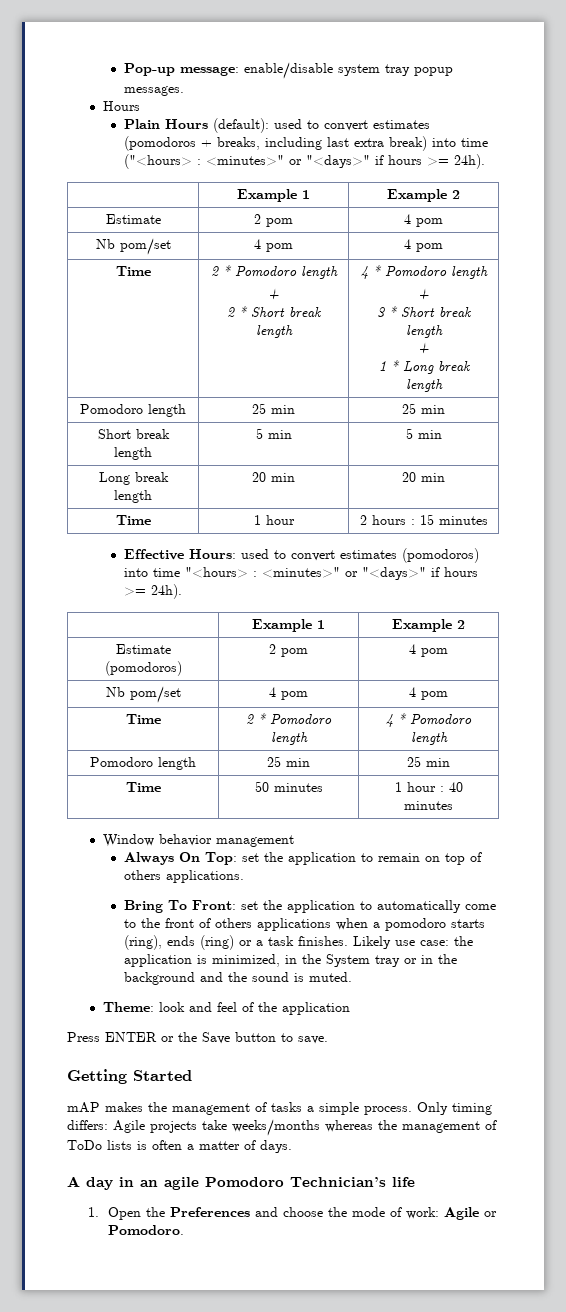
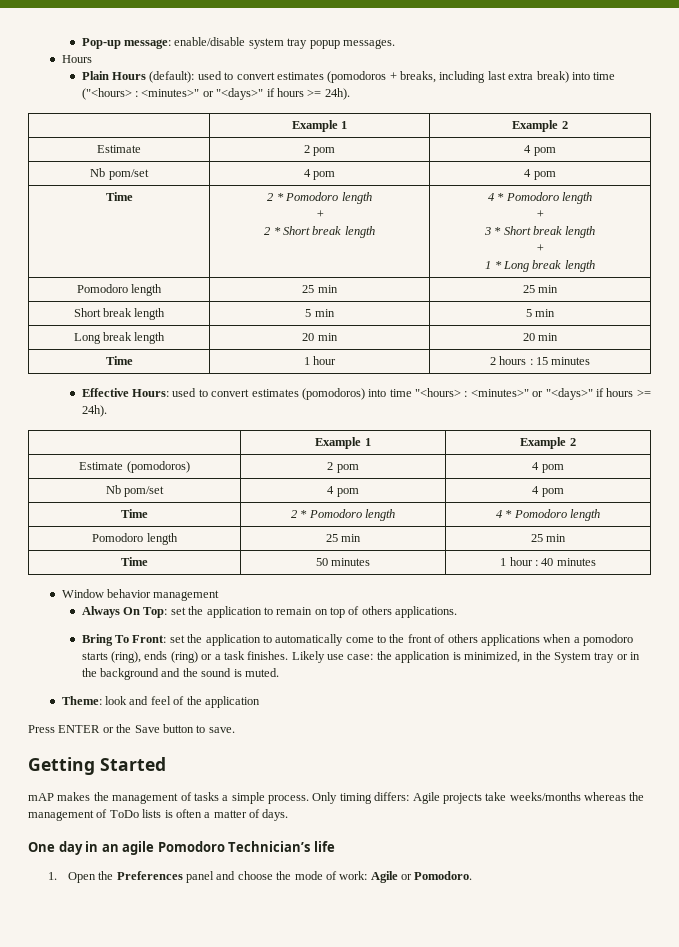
- A day in an agile Pomodoro Technician’s life
+ One day in an agile Pomodoro Technician’s life
- 1. Open the Preferences and choose the mode of work: Agile or Pomodoro.
+ 1. Open the Preferences panel and choose the mode of work: Agile or Pomodoro.

